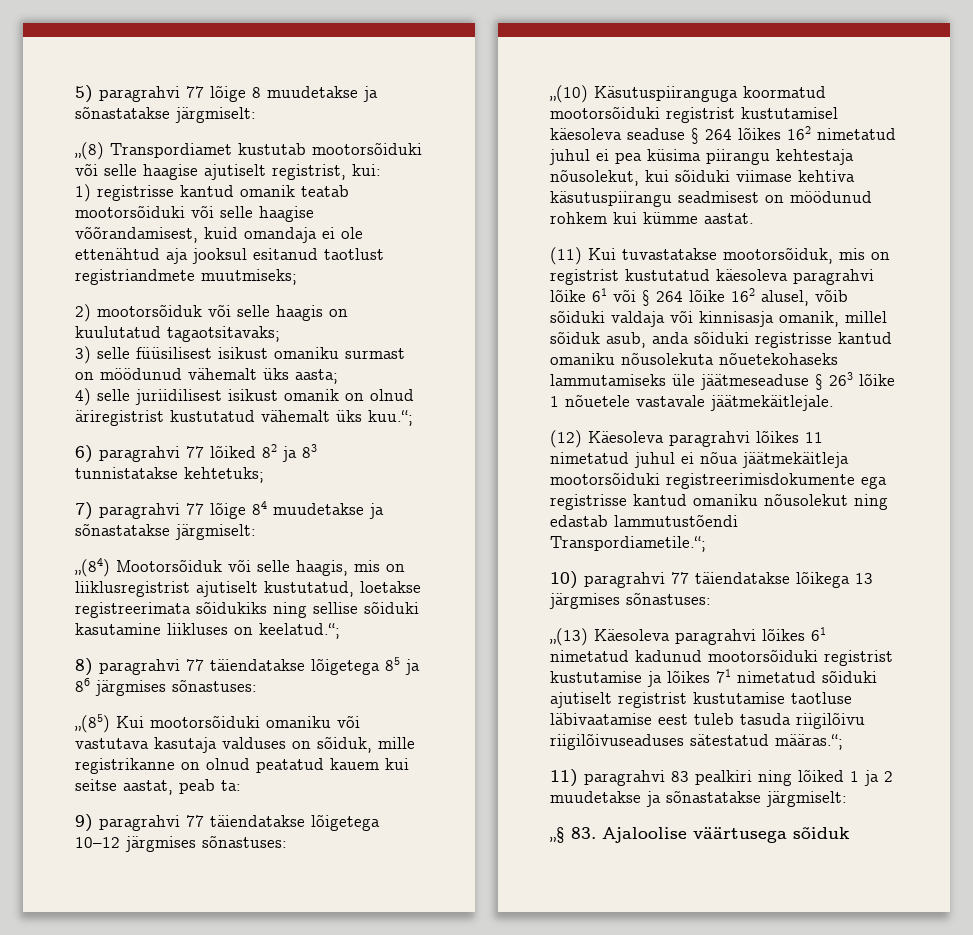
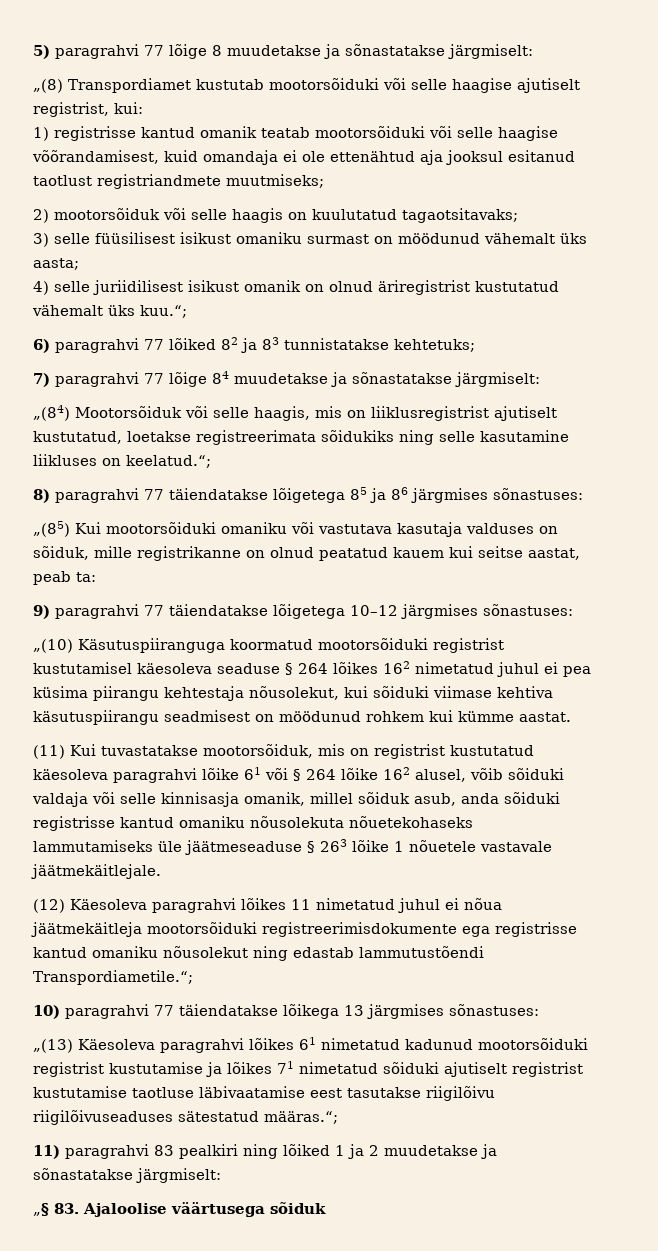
- „(84) Mootorsõiduk või selle haagis, mis on liiklusregistrist ajutiselt kustutatud, loetakse registreerimata sõidukiks ning sellise sõiduki kasutamine liikluses on keelatud.“;
+ „(84) Mootorsõiduk või selle haagis, mis on liiklusregistrist ajutiselt kustutatud, loetakse registreerimata sõidukiks ning selle kasutamine liikluses on keelatud.“;
- (11) Kui tuvastatakse mootorsõiduk, mis on registrist kustutatud käesoleva paragrahvi lõike 61 või § 264 lõike 162 alusel, võib sõiduki valdaja või kinnisasja omanik, millel sõiduk asub, anda sõiduki registrisse kantud omaniku nõusolekuta nõuetekohaseks lammutamiseks üle jäätmeseaduse § 263 lõike 1 nõuetele vastavale jäätmekäitlejale.
+ (11) Kui tuvastatakse mootorsõiduk, mis on registrist kustutatud käesoleva paragrahvi lõike 61 või § 264 lõike 162 alusel, võib sõiduki valdaja või selle kinnisasja omanik, millel sõiduk asub, anda sõiduki registrisse kantud omaniku nõusolekuta nõuetekohaseks lammutamiseks üle jäätmeseaduse § 263 lõike 1 nõuetele vastavale jäätmekäitlejale.
- „(13) Käesoleva paragrahvi lõikes 61 nimetatud kadunud mootorsõiduki registrist kustutamise ja lõikes 71 nimetatud sõiduki ajutiselt registrist kustutamise taotluse läbivaatamise eest tuleb tasuda riigilõivu riigilõivuseaduses sätestatud määras.“;
+ „(13) Käesoleva paragrahvi lõikes 61 nimetatud kadunud mootorsõiduki registrist kustutamise ja lõikes 71 nimetatud sõiduki ajutiselt registrist kustutamise taotluse läbivaatamise eest tasutakse riigilõivu riigilõivuseaduses sätestatud määras.“;

